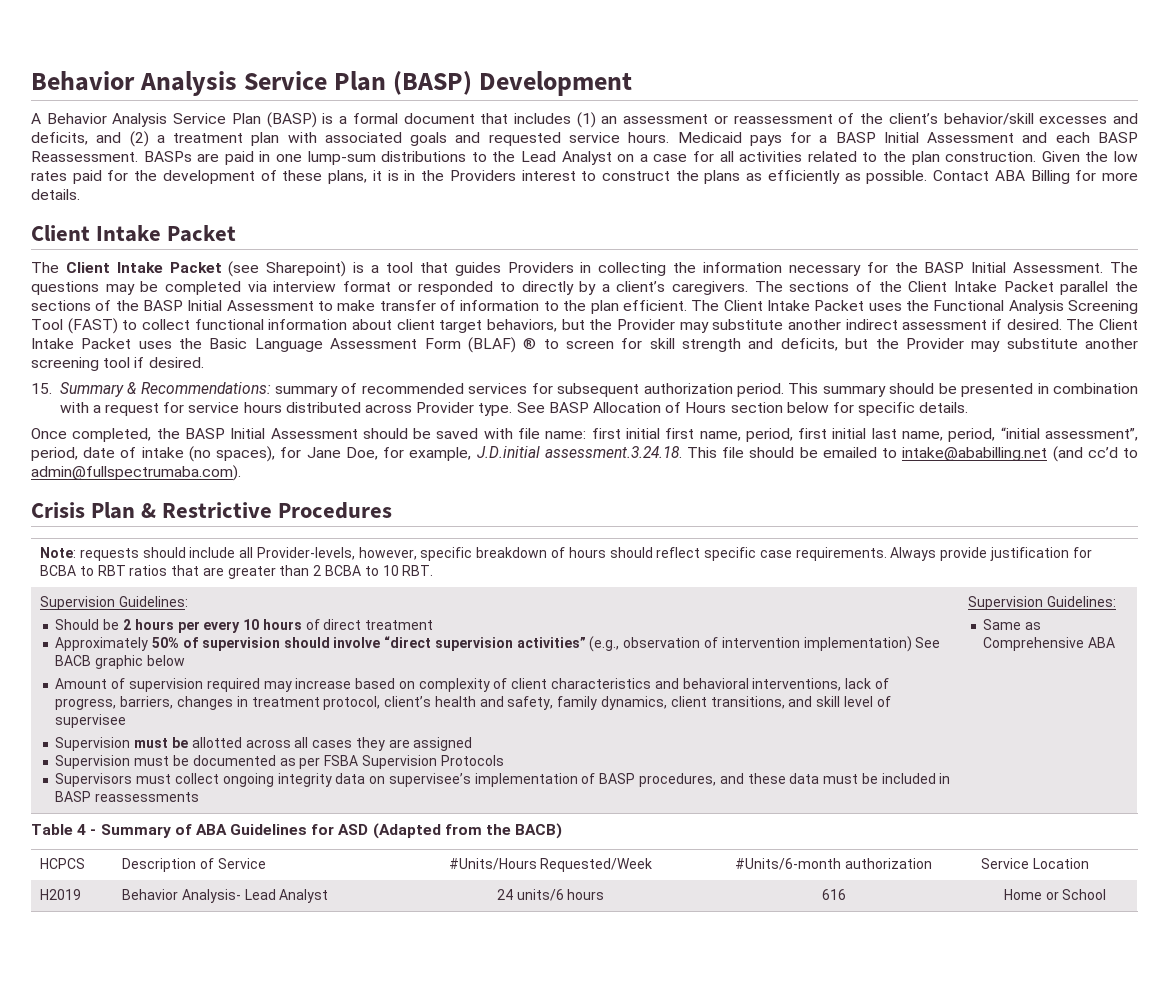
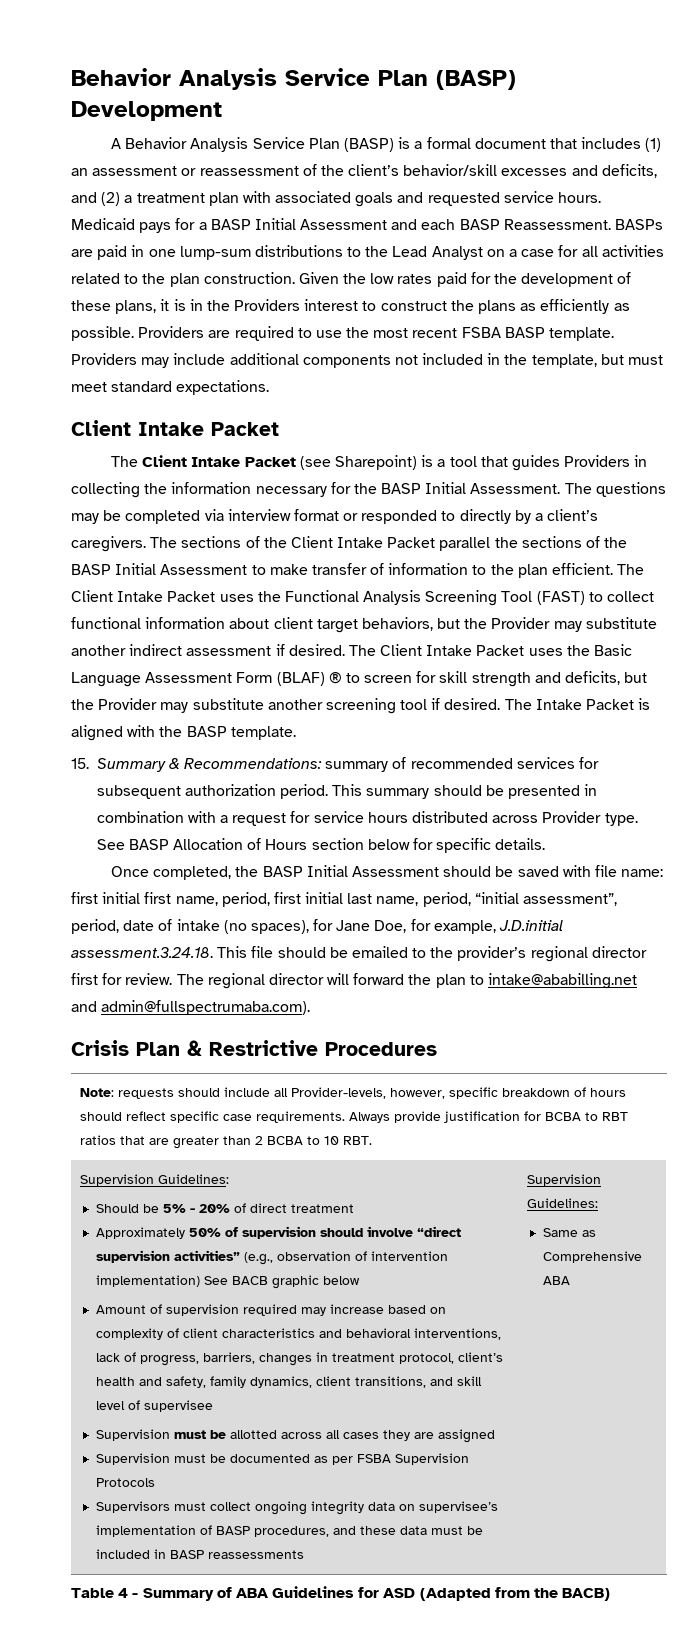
- Contact ABA Billing for more details.
+ Providers are required to use the most recent FSBA BASP template. Providers may include additional components not included in the template, but must meet standard expectations.
+ The Intake Packet is aligned with the BASP template.
- Once completed, the BASP Initial Assessment should be saved with file name: first initial first name, period, first initial last name, period, “initial assessment”, period, date of intake (no spaces), for Jane Doe, for example, J.D.initial assessment.3.24.18. This file should be emailed to intake@ababilling.net (and cc’d to admin@fullspectrumaba.com).
+ Once completed, the BASP Initial Assessment should be saved with file name: first initial first name, period, first initial last name, period, “initial assessment”, period, date of intake (no spaces), for Jane Doe, for example, J.D.initial assessment.3.24.18. This file should be emailed to the provider’s regional director first for review. The regional director will forward the plan to intake@ababilling.net and admin@fullspectrumaba.com).
- Should be 2 hours per every 10 hours of direct treatment
+ Should be 5% - 20% of direct treatment
- HCPCS | Description of Service | #Units/Hours Requested/Week | #Units/6-month authorization | Service Location
- H2019 | Behavior Analysis- Lead Analyst | 24 units/6 hours | 616 | Home or School

